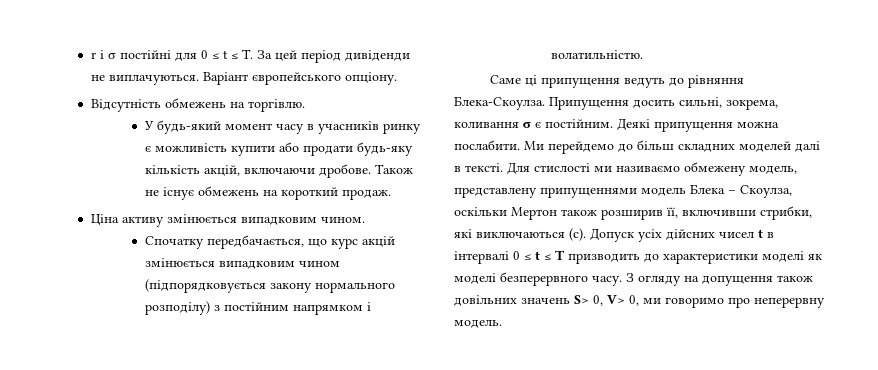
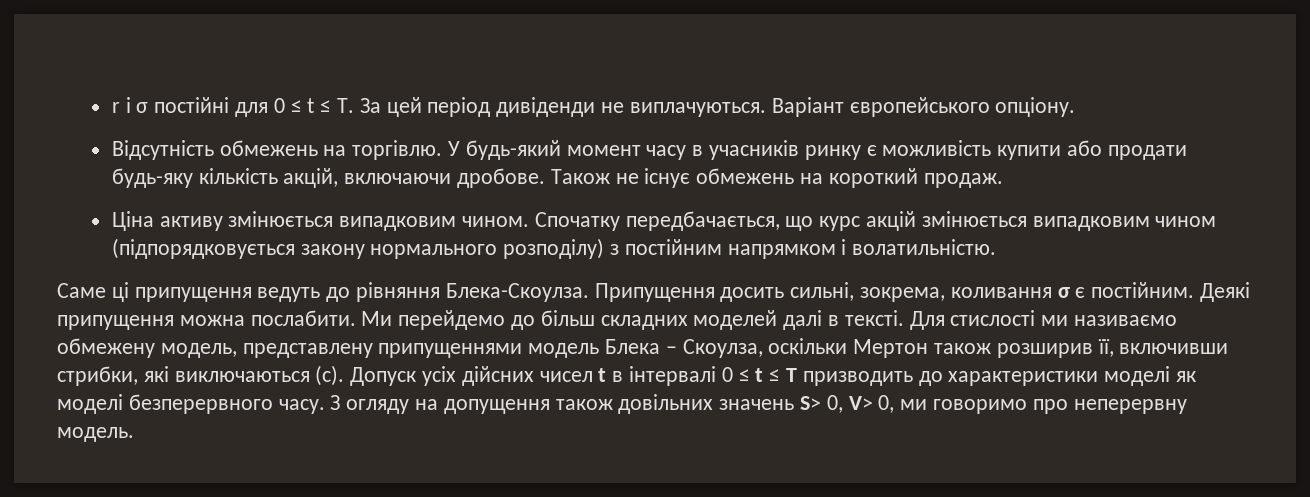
- Відсутність обмежень на торгівлю.
- У будь-який момент часу в учасників ринку є можливість купити або продати будь-яку кількість акцій, включаючи дробове.
+ Відсутність обмежень на торгівлю. У будь-який момент часу в учасників ринку є можливість купити або продати будь-яку кількість акцій, включаючи дробове.
- Ціна активу змінюється випадковим чином.
- Спочатку передбачається, що курс акцій змінюється випадковим чином (підпорядковується закону нормального розподілу) з постійним напрямком і волатильністю.
+ Ціна активу змінюється випадковим чином. Спочатку передбачається, що курс акцій змінюється випадковим чином (підпорядковується закону нормального розподілу) з постійним напрямком і волатильністю.

